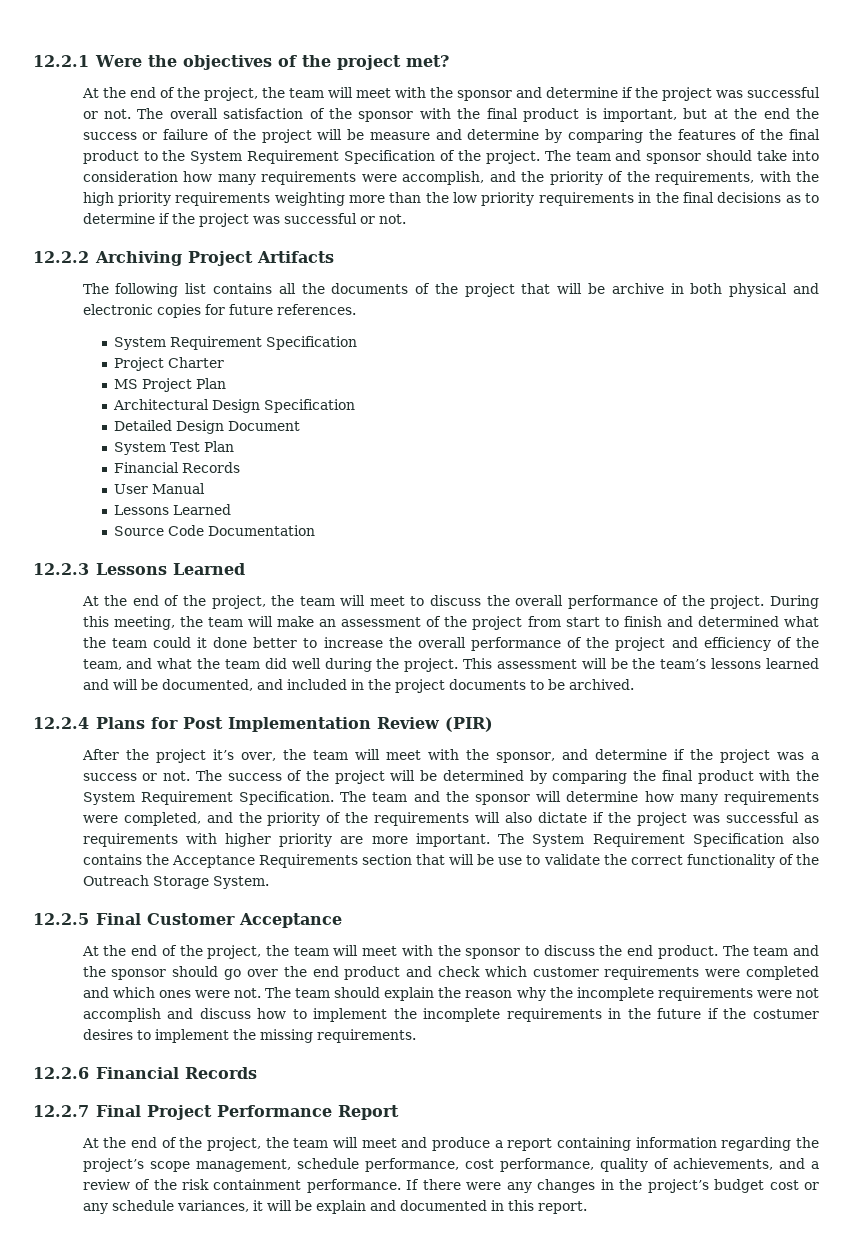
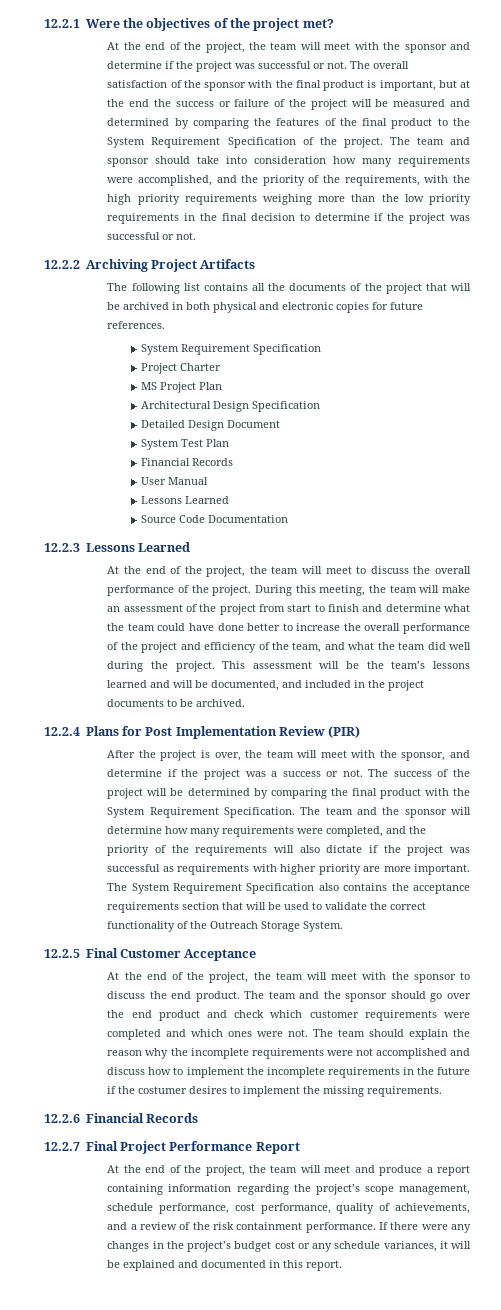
- The overall satisfaction of the sponsor with the final product is important, but at the end the success or failure of the project will be measure and determine by comparing the features of the final product to the System Requirement Specification of the project.
+ The overall satisfaction of the sponsor with the final product is important, but at the end the success or failure of the project will be measured and determined by comparing the features of the final product to the System Requirement Specification of the project.
- The team and sponsor should take into consideration how many requirements were accomplish, and the priority of the requirements, with the high priority requirements weighting more than the low priority requirements in the final decisions as to determine if the project was successful or not.
+ The team and sponsor should take into consideration how many requirements were accomplished, and the priority of the requirements, with the high priority requirements weighing more than the low priority requirements in the final decision to determine if the project was successful or not.
- The following list contains all the documents of the project that will be archive in both physical and electronic copies for future references.
+ The following list contains all the documents of the project that will be archived in both physical and electronic copies for future references.
- During this meeting, the team will make an assessment of the project from start to finish and determined what the team could it done better to increase the overall performance of the project and efficiency of the team, and what the team did well during the project.
+ During this meeting, the team will make an assessment of the project from start to finish and determine what the team could have done better to increase the overall performance of the project and efficiency of the team, and what the team did well during the project.
- After the project it’s over, the team will meet with the sponsor, and determine if the project was a success or not.
+ After the project is over, the team will meet with the sponsor, and determine if the project was a success or not.
- The System Requirement Specification also contains the Acceptance Requirements section that will be use to validate the correct functionality of the Outreach Storage System.
+ The System Requirement Specification also contains the acceptance requirements section that will be used to validate the correct functionality of the Outreach Storage System.
- The team should explain the reason why the incomplete requirements were not accomplish and discuss how to implement the incomplete requirements in the future if the costumer desires to implement the missing requirements.
+ The team should explain the reason why the incomplete requirements were not accomplished and discuss how to implement the incomplete requirements in the future if the costumer desires to implement the missing requirements.
- If there were any changes in the project’s budget cost or any schedule variances, it will be explain and documented in this report.
+ If there were any changes in the project’s budget cost or any schedule variances, it will be explained and documented in this report.

